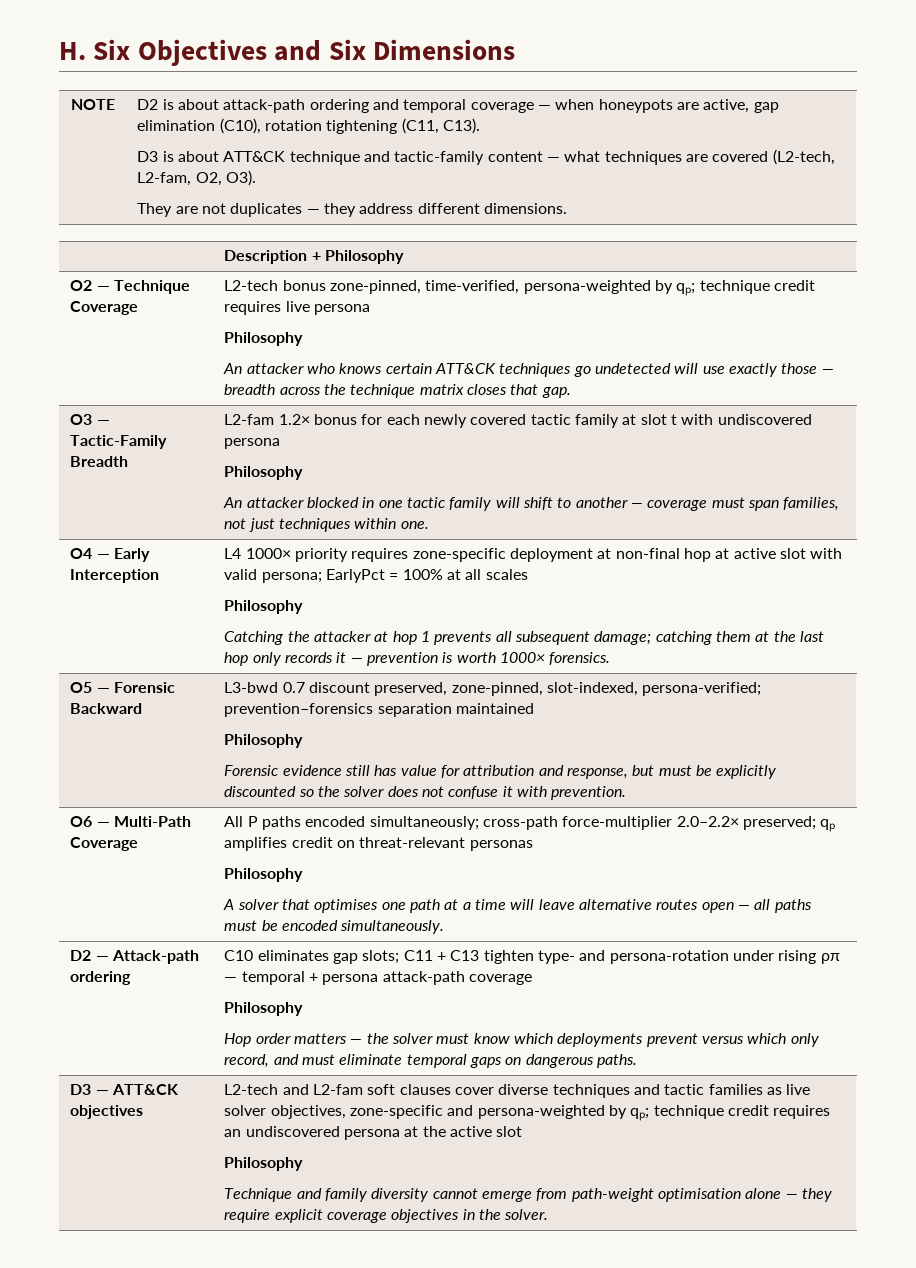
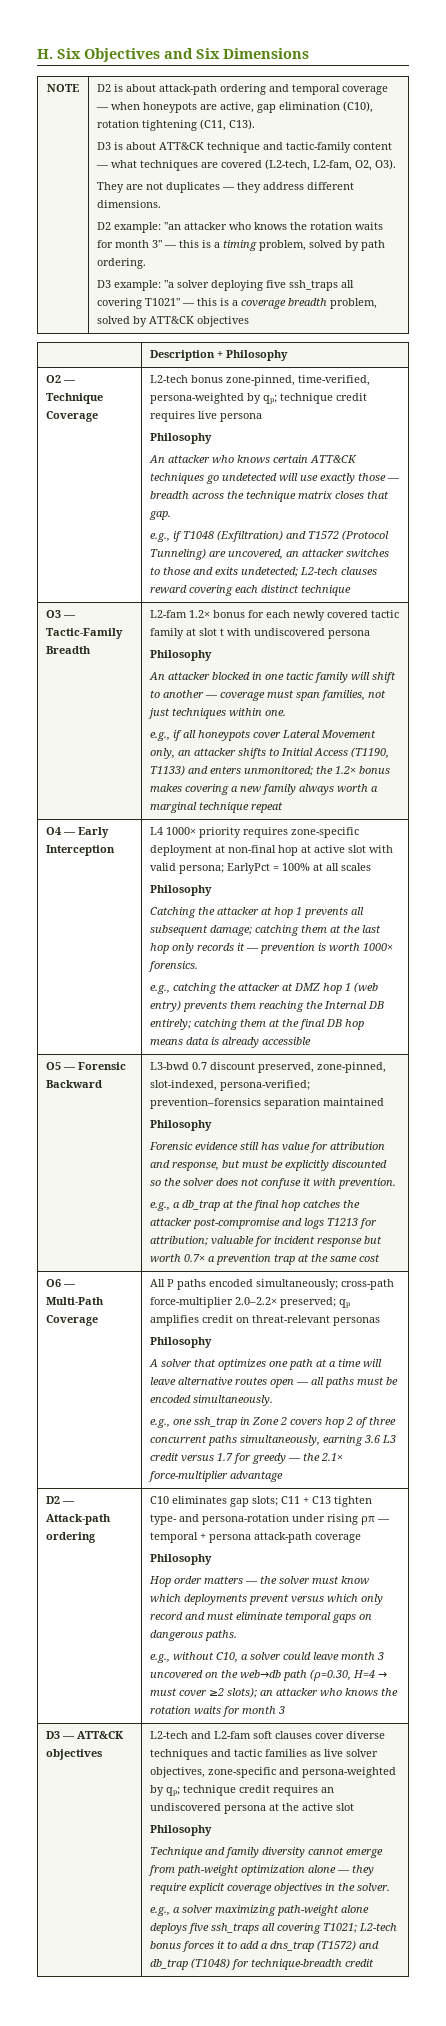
+ D2 example: "an attacker who knows the rotation waits for month 3" — this is a timing problem, solved by path ordering.
+ D3 example: "a solver deploying five ssh_traps all covering T1021" — this is a coverage breadth problem, solved by ATT&CK objectives
+ e.g., if T1048 (Exfiltration) and T1572 (Protocol Tunneling) are uncovered, an attacker switches to those and exits undetected; L2-tech clauses reward covering each distinct technique
+ e.g., if all honeypots cover Lateral Movement only, an attacker shifts to Initial Access (T1190, T1133) and enters unmonitored; the 1.2× bonus makes covering a new family always worth a marginal technique repeat
+ e.g., catching the attacker at DMZ hop 1 (web entry) prevents them reaching the Internal DB entirely; catching them at the final DB hop means data is already accessible
+ e.g., a db_trap at the final hop catches the attacker post-compromise and logs T1213 for attribution; valuable for incident response but worth 0.7× a prevention trap at the same cost
- A solver that optimises one path at a time will leave alternative routes open — all paths must be encoded simultaneously.
+ A solver that optimizes one path at a time will leave alternative routes open — all paths must be encoded simultaneously.
+ e.g., one ssh_trap in Zone 2 covers hop 2 of three concurrent paths simultaneously, earning 3.6 L3 credit versus 1.7 for greedy — the 2.1× force-multiplier advantage
- Hop order matters — the solver must know which deployments prevent versus which only record, and must eliminate temporal gaps on dangerous paths.
+ Hop order matters — the solver must know which deployments prevent versus which only record and must eliminate temporal gaps on dangerous paths.
+ e.g., without C10, a solver could leave month 3 uncovered on the web→db path (ρ=0.30, H=4 → must cover ≥2 slots); an attacker who knows the rotation waits for month 3
- Technique and family diversity cannot emerge from path-weight optimisation alone — they require explicit coverage objectives in the solver.
+ Technique and family diversity cannot emerge from path-weight optimization alone — they require explicit coverage objectives in the solver.
+ e.g., a solver maximizing path-weight alone deploys five ssh_traps all covering T1021; L2-tech bonus forces it to add a dns_trap (T1572) and db_trap (T1048) for technique-breadth credit

